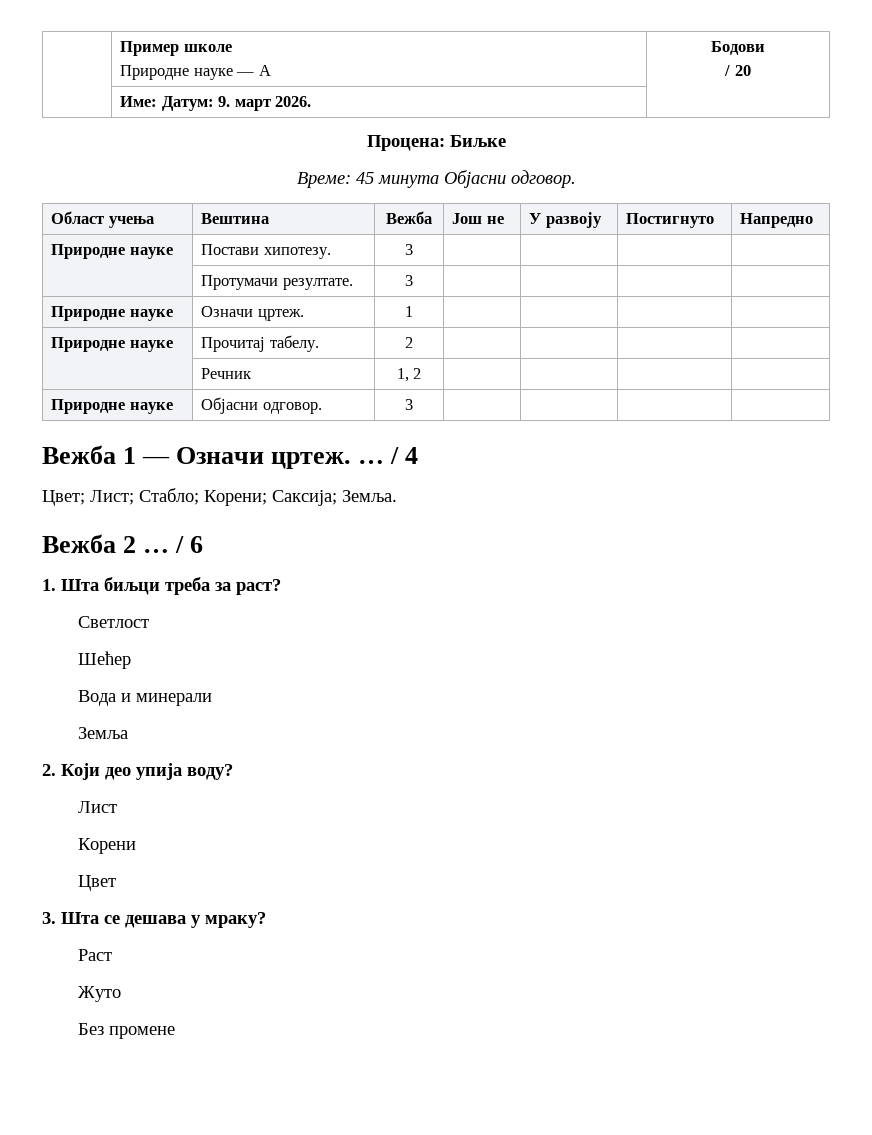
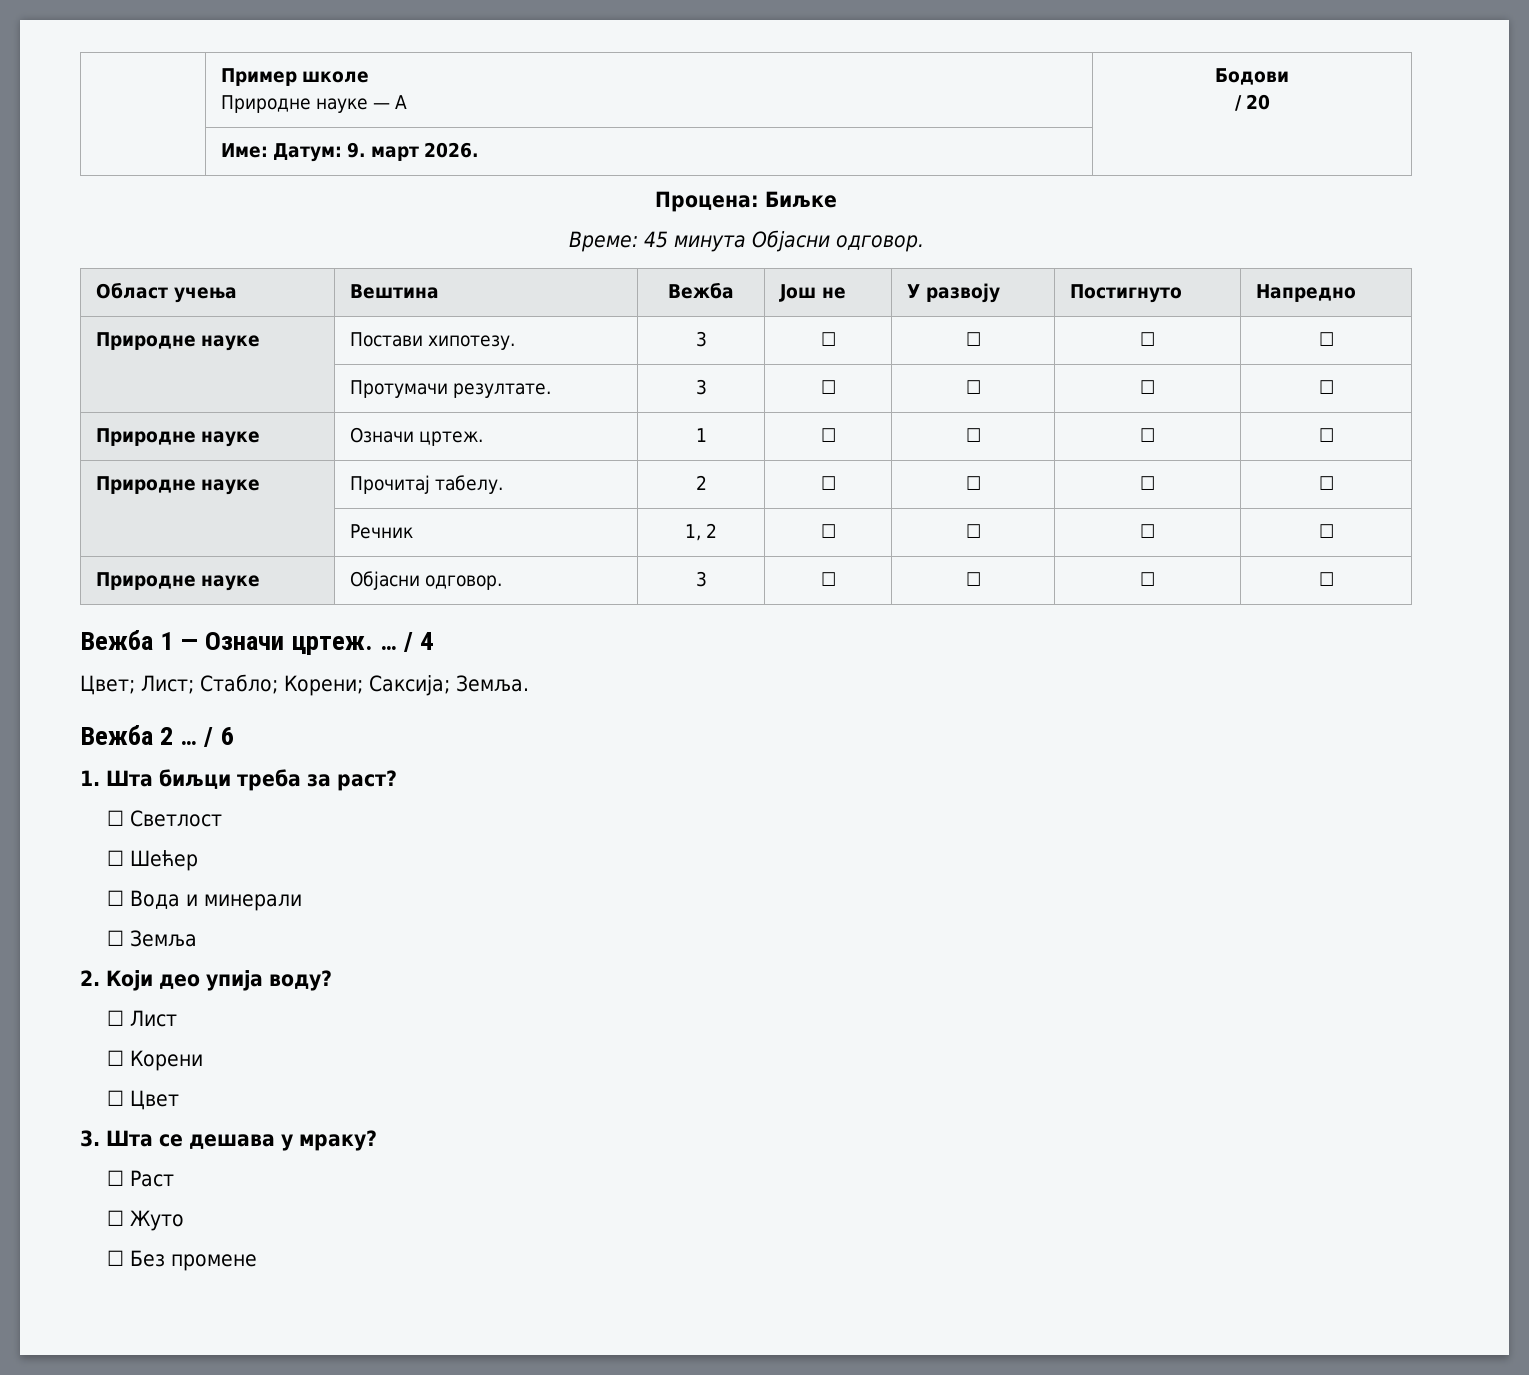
- Природне науке | Постави хипотезу. | 3 | | | |
+ Природне науке | Постави хипотезу. | 3 | ☐ | ☐ | ☐ | ☐
- | Протумачи резултате. | 3 | | | |
+ | Протумачи резултате. | 3 | ☐ | ☐ | ☐ | ☐
- Природне науке | Означи цртеж. | 1 | | | |
+ Природне науке | Означи цртеж. | 1 | ☐ | ☐ | ☐ | ☐
- Природне науке | Прочитај табелу. | 2 | | | |
+ Природне науке | Прочитај табелу. | 2 | ☐ | ☐ | ☐ | ☐
- | Речник | 1, 2 | | | |
+ | Речник | 1, 2 | ☐ | ☐ | ☐ | ☐
- Природне науке | Објасни одговор. | 3 | | | |
+ Природне науке | Објасни одговор. | 3 | ☐ | ☐ | ☐ | ☐
- Светлост
+ ☐ Светлост
- Шећер
+ ☐ Шећер
- Вода и минерали
+ ☐ Вода и минерали
- Земља
+ ☐ Земља
- Лист
+ ☐ Лист
- Корени
+ ☐ Корени
- Цвет
+ ☐ Цвет
- Раст
+ ☐ Раст
- Жуто
+ ☐ Жуто
- Без промене
+ ☐ Без промене

